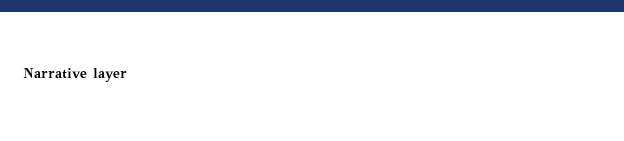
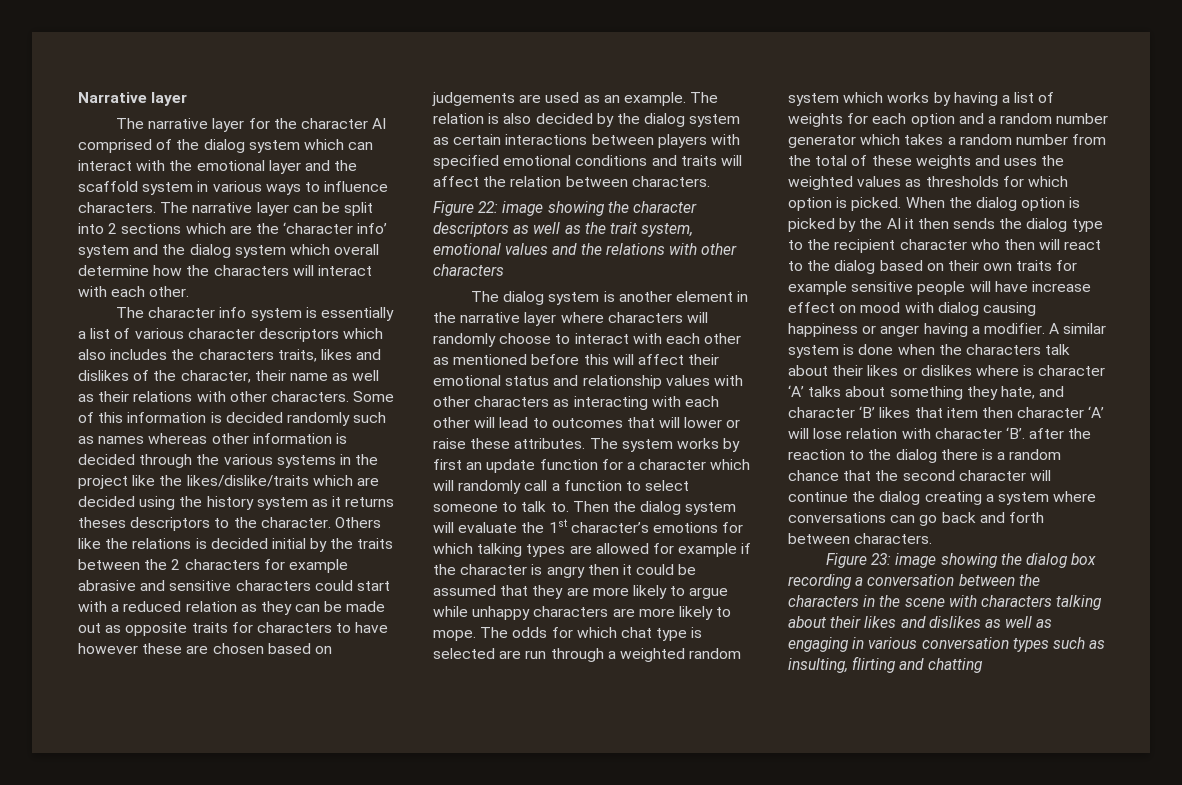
+ The narrative layer for the character AI comprised of the dialog system which can interact with the emotional layer and the scaffold system in various ways to influence characters. The narrative layer can be split into 2 sections which are the ‘character info’ system and the dialog system which overall determine how the characters will interact with each other.
+ The character info system is essentially a list of various character descriptors which also includes the characters traits, likes and dislikes of the character, their name as well as their relations with other characters. Some of this information is decided randomly such as names whereas other information is decided through the various systems in the project like the likes/dislike/traits which are decided using the history system as it returns theses descriptors to the character. Others like the relations is decided initial by the traits between the 2 characters for example abrasive and sensitive characters could start with a reduced relation as they can be made out as opposite traits for characters to have however these are chosen based on judgements are used as an example. The relation is also decided by the dialog system as certain interactions between players with specified emotional conditions and traits will affect the relation between characters.
+ Figure 22: image showing the character descriptors as well as the trait system, emotional values and the relations with other characters
+ The dialog system is another element in the narrative layer where characters will randomly choose to interact with each other as mentioned before this will affect their emotional status and relationship values with other characters as interacting with each other will lead to outcomes that will lower or raise these attributes. The system works by first an update function for a character which will randomly call a function to select someone to talk to. Then the dialog system will evaluate the 1st character’s emotions for which talking types are allowed for example if the character is angry then it could be assumed that they are more likely to argue while unhappy characters are more likely to mope. The odds for which chat type is selected are run through a weighted random system which works by having a list of weights for each option and a random number generator which takes a random number from the total of these weights and uses the weighted values as thresholds for which option is picked. When the dialog option is picked by the AI it then sends the dialog type to the recipient character who then will react to the dialog based on their own traits for example sensitive people will have increase effect on mood with dialog causing happiness or anger having a modifier. A similar system is done when the characters talk about their likes or dislikes where is character ‘A’ talks about something they hate, and character ‘B’ likes that item then character ‘A’ will lose relation with character ‘B’. after the reaction to the dialog there is a random chance that the second character will continue the dialog creating a system where conversations can go back and forth between characters.
+ Figure 23: image showing the dialog box recording a conversation between the characters in the scene with characters talking about their likes and dislikes as well as engaging in various conversation types such as insulting, flirting and chatting

